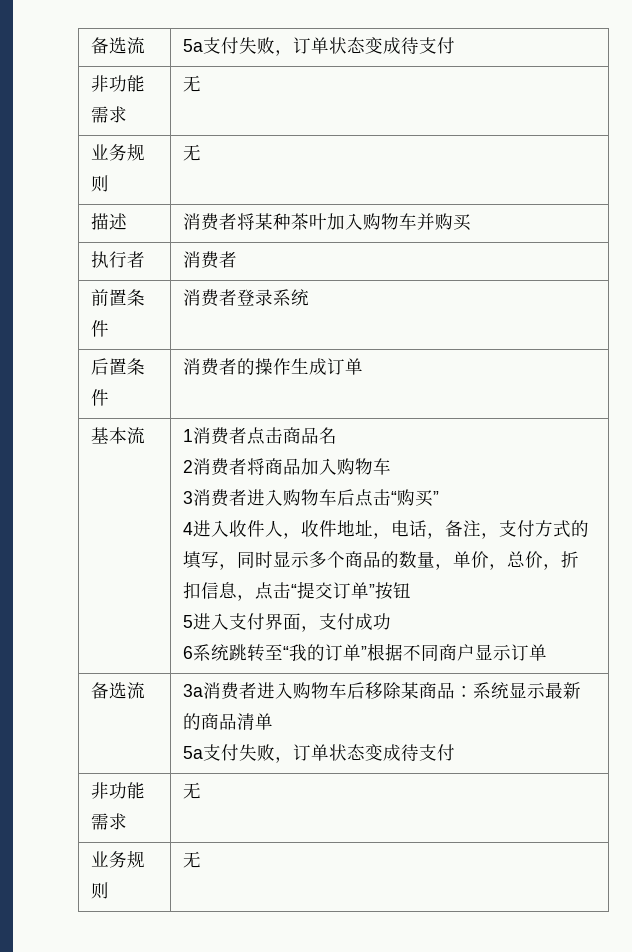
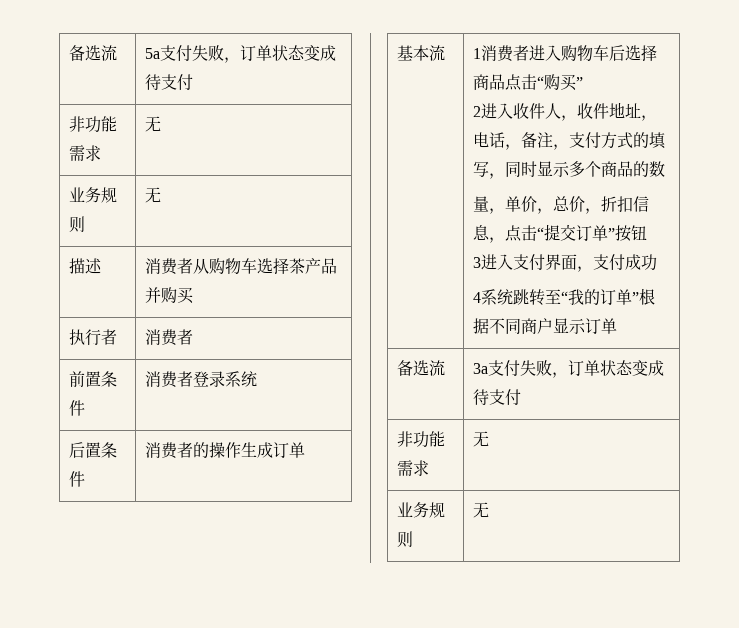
- 描述 | 消费者将某种茶叶加入购物车并购买
+ 描述 | 消费者从购物车选择茶产品并购买
- 1消费者点击商品名
- 2消费者将商品加入购物车
- 3消费者进入购物车后点击“购买”
+ 1消费者进入购物车后选择商品点击“购买”
- 4进入收件人，收件地址，电话，备注，支付方式的填写，同时显示多个商品的数量，单价，总价，折扣信息，点击“提交订单”按钮
+ 2进入收件人，收件地址，电话，备注，支付方式的填写，同时显示多个商品的数
+ 量，单价，总价，折扣信息，点击“提交订单”按钮
- 5进入支付界面，支付成功
+ 3进入支付界面，支付成功
- 6系统跳转至“我的订单”根据不同商户显示订单
+ 4系统跳转至“我的订单”根据不同商户显示订单
- 备选流 | 3a消费者进入购物车后移除某商品：系统显示最新的商品清单
- 5a支付失败，订单状态变成待支付
+ 备选流 | 3a支付失败，订单状态变成待支付

